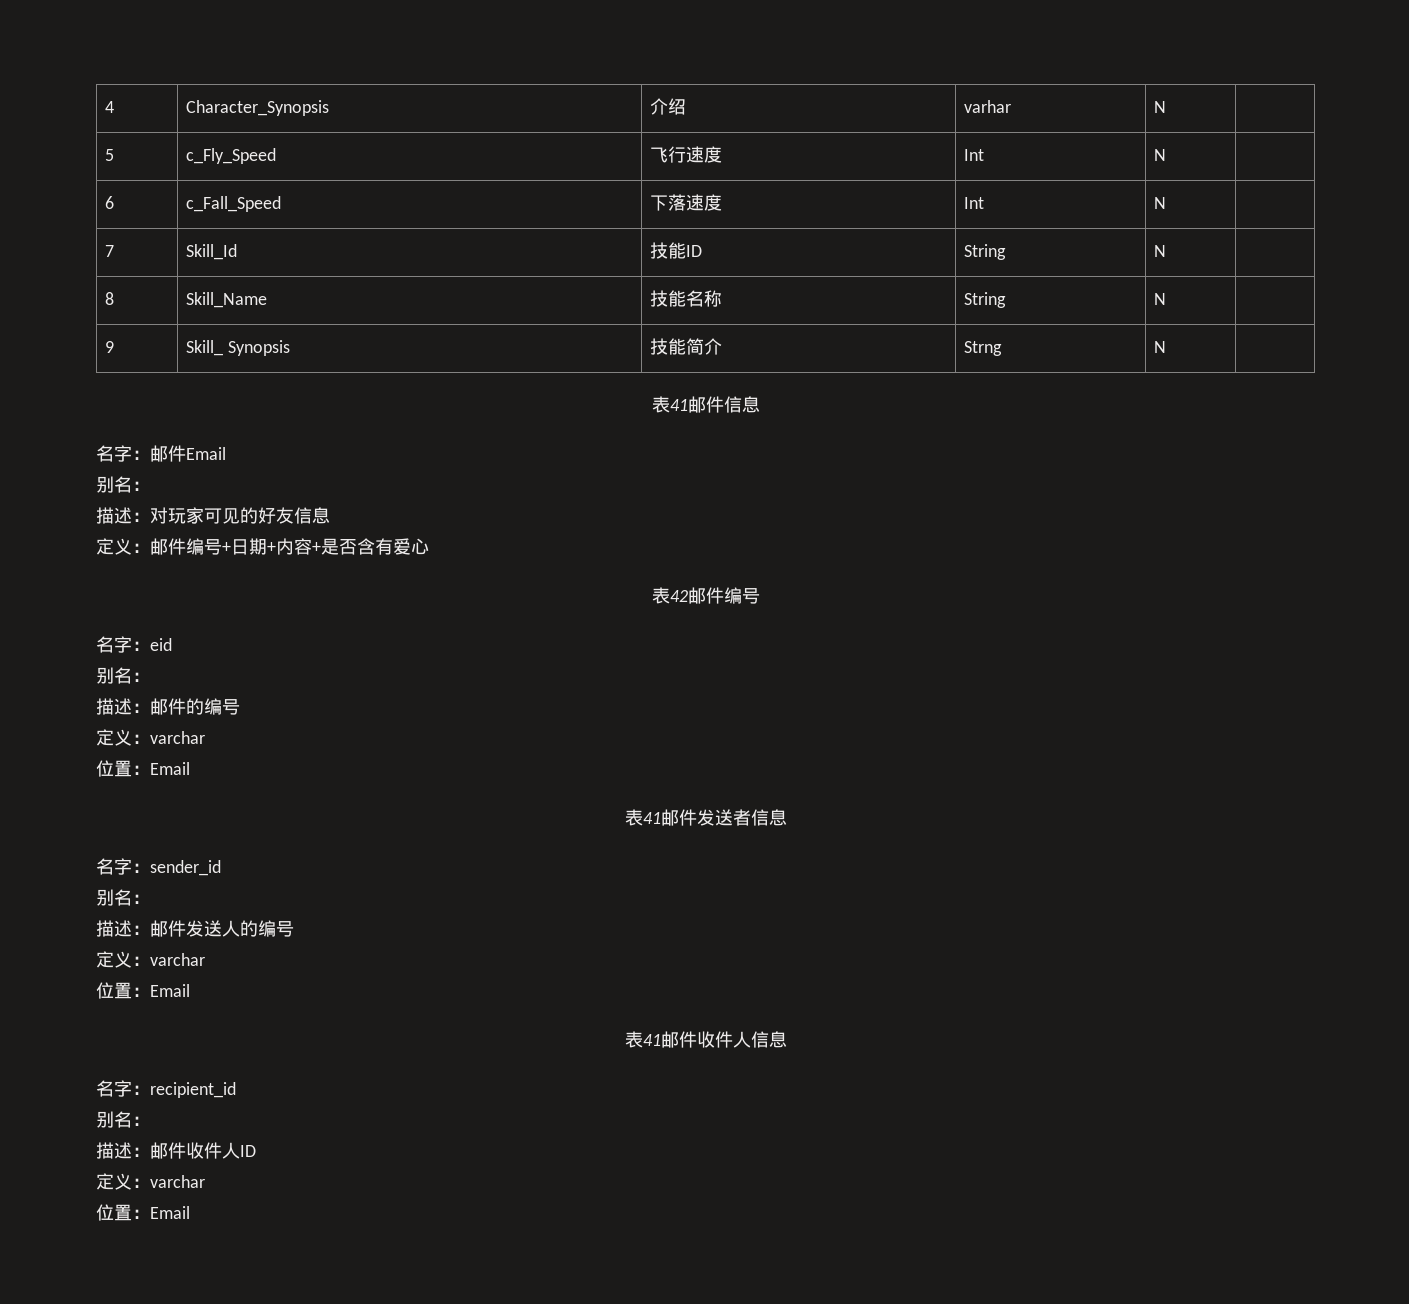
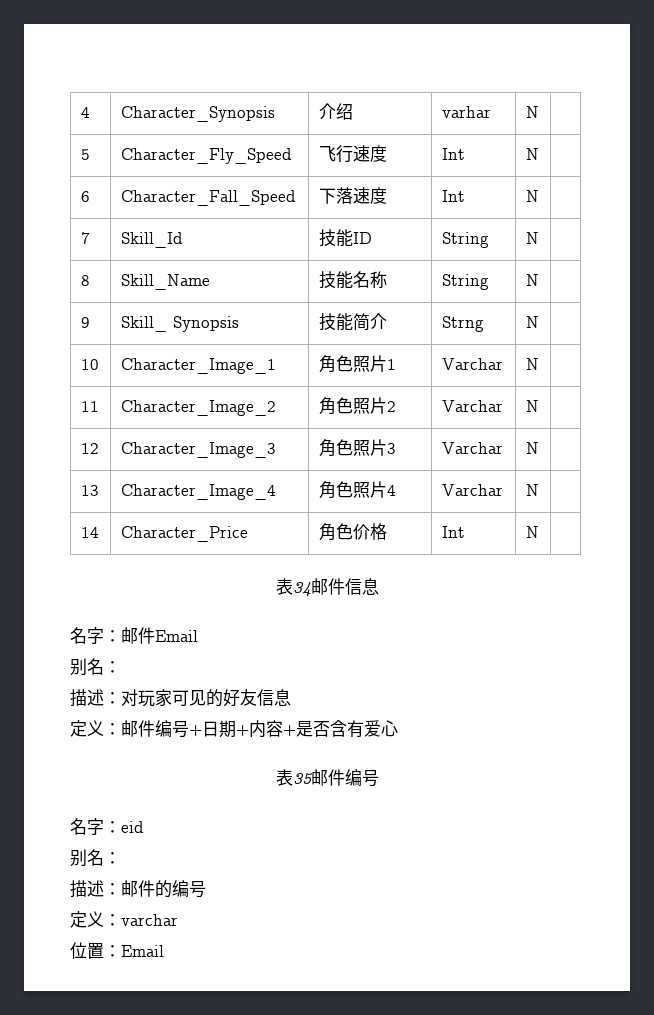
- 5 | c_Fly_Speed | 飞行速度 | Int | N |
+ 5 | Character_Fly_Speed | 飞行速度 | Int | N |
- 6 | c_Fall_Speed | 下落速度 | Int | N |
+ 6 | Character_Fall_Speed | 下落速度 | Int | N |
- 表41邮件信息
+ 10 | Character_Image_1 | 角色照片1 | Varchar | N |
+ 11 | Character_Image_2 | 角色照片2 | Varchar | N |
+ 12 | Character_Image_3 | 角色照片3 | Varchar | N |
+ 13 | Character_Image_4 | 角色照片4 | Varchar | N |
+ 14 | Character_Price | 角色价格 | Int | N |
+ 表34邮件信息
- 表42邮件编号
+ 表35邮件编号
- 表41邮件发送者信息
- 名字：sender_id
- 别名：
- 描述：邮件发送人的编号
- 定义：varchar
- 位置：Email
- 表41邮件收件人信息
- 名字：recipient_id
- 别名：
- 描述：邮件收件人ID
- 定义：varchar
- 位置：Email

